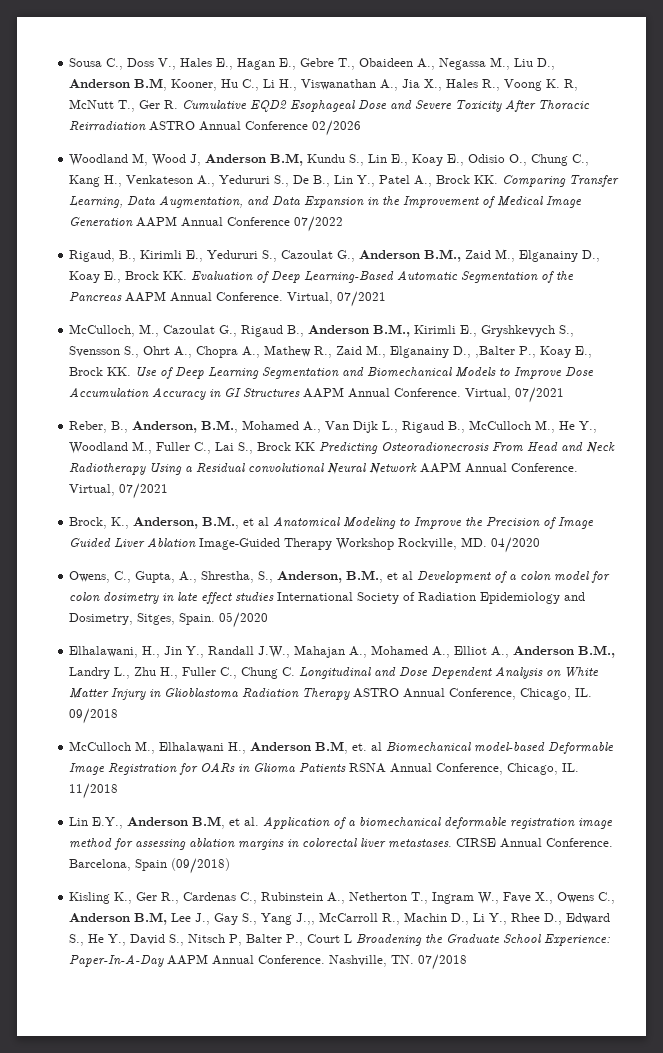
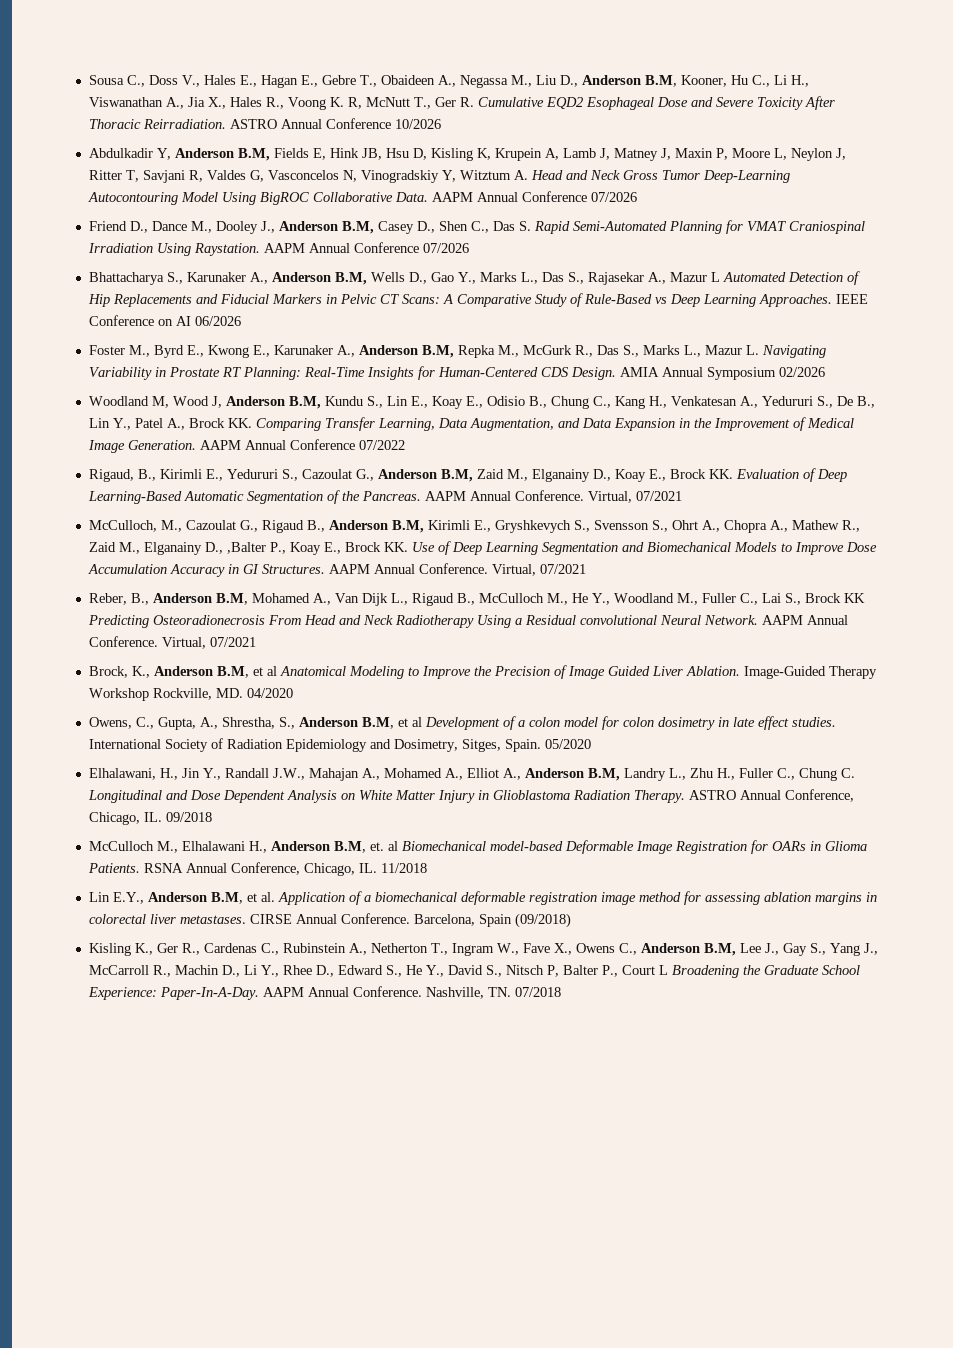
- Sousa C., Doss V., Hales E., Hagan E., Gebre T., Obaideen A., Negassa M., Liu D., Anderson B.M, Kooner, Hu C., Li H., Viswanathan A., Jia X., Hales R., Voong K. R, McNutt T., Ger R. Cumulative EQD2 Esophageal Dose and Severe Toxicity After Thoracic Reirradiation ASTRO Annual Conference 02/2026
+ Sousa C., Doss V., Hales E., Hagan E., Gebre T., Obaideen A., Negassa M., Liu D., Anderson B.M, Kooner, Hu C., Li H., Viswanathan A., Jia X., Hales R., Voong K. R, McNutt T., Ger R. Cumulative EQD2 Esophageal Dose and Severe Toxicity After Thoracic Reirradiation. ASTRO Annual Conference 10/2026
+ Abdulkadir Y, Anderson B.M, Fields E, Hink JB, Hsu D, Kisling K, Krupein A, Lamb J, Matney J, Maxin P, Moore L, Neylon J, Ritter T, Savjani R, Valdes G, Vasconcelos N, Vinogradskiy Y, Witztum A. Head and Neck Gross Tumor Deep-Learning Autocontouring Model Using BigROC Collaborative Data. AAPM Annual Conference 07/2026
+ Friend D., Dance M., Dooley J., Anderson B.M, Casey D., Shen C., Das S. Rapid Semi-Automated Planning for VMAT Craniospinal Irradiation Using Raystation. AAPM Annual Conference 07/2026
+ Bhattacharya S., Karunaker A., Anderson B.M, Wells D., Gao Y., Marks L., Das S., Rajasekar A., Mazur L Automated Detection of Hip Replacements and Fiducial Markers in Pelvic CT Scans: A Comparative Study of Rule-Based vs Deep Learning Approaches. IEEE Conference on AI 06/2026
+ Foster M., Byrd E., Kwong E., Karunaker A., Anderson B.M, Repka M., McGurk R., Das S., Marks L., Mazur L. Navigating Variability in Prostate RT Planning: Real-Time Insights for Human-Centered CDS Design. AMIA Annual Symposium 02/2026
- Woodland M, Wood J, Anderson B.M, Kundu S., Lin E., Koay E., Odisio O., Chung C., Kang H., Venkateson A., Yedururi S., De B., Lin Y., Patel A., Brock KK. Comparing Transfer Learning, Data Augmentation, and Data Expansion in the Improvement of Medical Image Generation AAPM Annual Conference 07/2022
+ Woodland M, Wood J, Anderson B.M, Kundu S., Lin E., Koay E., Odisio B., Chung C., Kang H., Venkatesan A., Yedururi S., De B., Lin Y., Patel A., Brock KK. Comparing Transfer Learning, Data Augmentation, and Data Expansion in the Improvement of Medical Image Generation. AAPM Annual Conference 07/2022
- Rigaud, B., Kirimli E., Yedururi S., Cazoulat G., Anderson B.M., Zaid M., Elganainy D., Koay E., Brock KK. Evaluation of Deep Learning-Based Automatic Segmentation of the Pancreas AAPM Annual Conference.
+ Rigaud, B., Kirimli E., Yedururi S., Cazoulat G., Anderson B.M, Zaid M., Elganainy D., Koay E., Brock KK. Evaluation of Deep Learning-Based Automatic Segmentation of the Pancreas. AAPM Annual Conference.
- McCulloch, M., Cazoulat G., Rigaud B., Anderson B.M., Kirimli E., Gryshkevych S., Svensson S., Ohrt A., Chopra A., Mathew R., Zaid M., Elganainy D., ,Balter P., Koay E., Brock KK. Use of Deep Learning Segmentation and Biomechanical Models to Improve Dose Accumulation Accuracy in GI Structures AAPM Annual Conference.
+ McCulloch, M., Cazoulat G., Rigaud B., Anderson B.M, Kirimli E., Gryshkevych S., Svensson S., Ohrt A., Chopra A., Mathew R., Zaid M., Elganainy D., ,Balter P., Koay E., Brock KK. Use of Deep Learning Segmentation and Biomechanical Models to Improve Dose Accumulation Accuracy in GI Structures. AAPM Annual Conference.
- Reber, B., Anderson, B.M., Mohamed A., Van Dijk L., Rigaud B., McCulloch M., He Y., Woodland M., Fuller C., Lai S., Brock KK Predicting Osteoradionecrosis From Head and Neck Radiotherapy Using a Residual convolutional Neural Network AAPM Annual Conference.
+ Reber, B., Anderson B.M, Mohamed A., Van Dijk L., Rigaud B., McCulloch M., He Y., Woodland M., Fuller C., Lai S., Brock KK Predicting Osteoradionecrosis From Head and Neck Radiotherapy Using a Residual convolutional Neural Network. AAPM Annual Conference.
- Brock, K., Anderson, B.M., et al Anatomical Modeling to Improve the Precision of Image Guided Liver Ablation Image-Guided Therapy Workshop Rockville, MD. 04/2020
+ Brock, K., Anderson B.M, et al Anatomical Modeling to Improve the Precision of Image Guided Liver Ablation. Image-Guided Therapy Workshop Rockville, MD. 04/2020
- Owens, C., Gupta, A., Shrestha, S., Anderson, B.M., et al Development of a colon model for colon dosimetry in late effect studies International Society of Radiation Epidemiology and Dosimetry, Sitges, Spain.
+ Owens, C., Gupta, A., Shrestha, S., Anderson B.M, et al Development of a colon model for colon dosimetry in late effect studies. International Society of Radiation Epidemiology and Dosimetry, Sitges, Spain.
- Elhalawani, H., Jin Y., Randall J.W., Mahajan A., Mohamed A., Elliot A., Anderson B.M., Landry L., Zhu H., Fuller C., Chung C. Longitudinal and Dose Dependent Analysis on White Matter Injury in Glioblastoma Radiation Therapy ASTRO Annual Conference, Chicago, IL. 09/2018
+ Elhalawani, H., Jin Y., Randall J.W., Mahajan A., Mohamed A., Elliot A., Anderson B.M, Landry L., Zhu H., Fuller C., Chung C. Longitudinal and Dose Dependent Analysis on White Matter Injury in Glioblastoma Radiation Therapy. ASTRO Annual Conference, Chicago, IL. 09/2018
- McCulloch M., Elhalawani H., Anderson B.M, et. al Biomechanical model-based Deformable Image Registration for OARs in Glioma Patients RSNA Annual Conference, Chicago, IL. 11/2018
+ McCulloch M., Elhalawani H., Anderson B.M, et. al Biomechanical model-based Deformable Image Registration for OARs in Glioma Patients. RSNA Annual Conference, Chicago, IL. 11/2018
- Kisling K., Ger R., Cardenas C., Rubinstein A., Netherton T., Ingram W., Fave X., Owens C., Anderson B.M, Lee J., Gay S., Yang J.,, McCarroll R., Machin D., Li Y., Rhee D., Edward S., He Y., David S., Nitsch P, Balter P., Court L Broadening the Graduate School Experience: Paper-In-A-Day AAPM Annual Conference.
+ Kisling K., Ger R., Cardenas C., Rubinstein A., Netherton T., Ingram W., Fave X., Owens C., Anderson B.M, Lee J., Gay S., Yang J., McCarroll R., Machin D., Li Y., Rhee D., Edward S., He Y., David S., Nitsch P, Balter P., Court L Broadening the Graduate School Experience: Paper-In-A-Day. AAPM Annual Conference.

